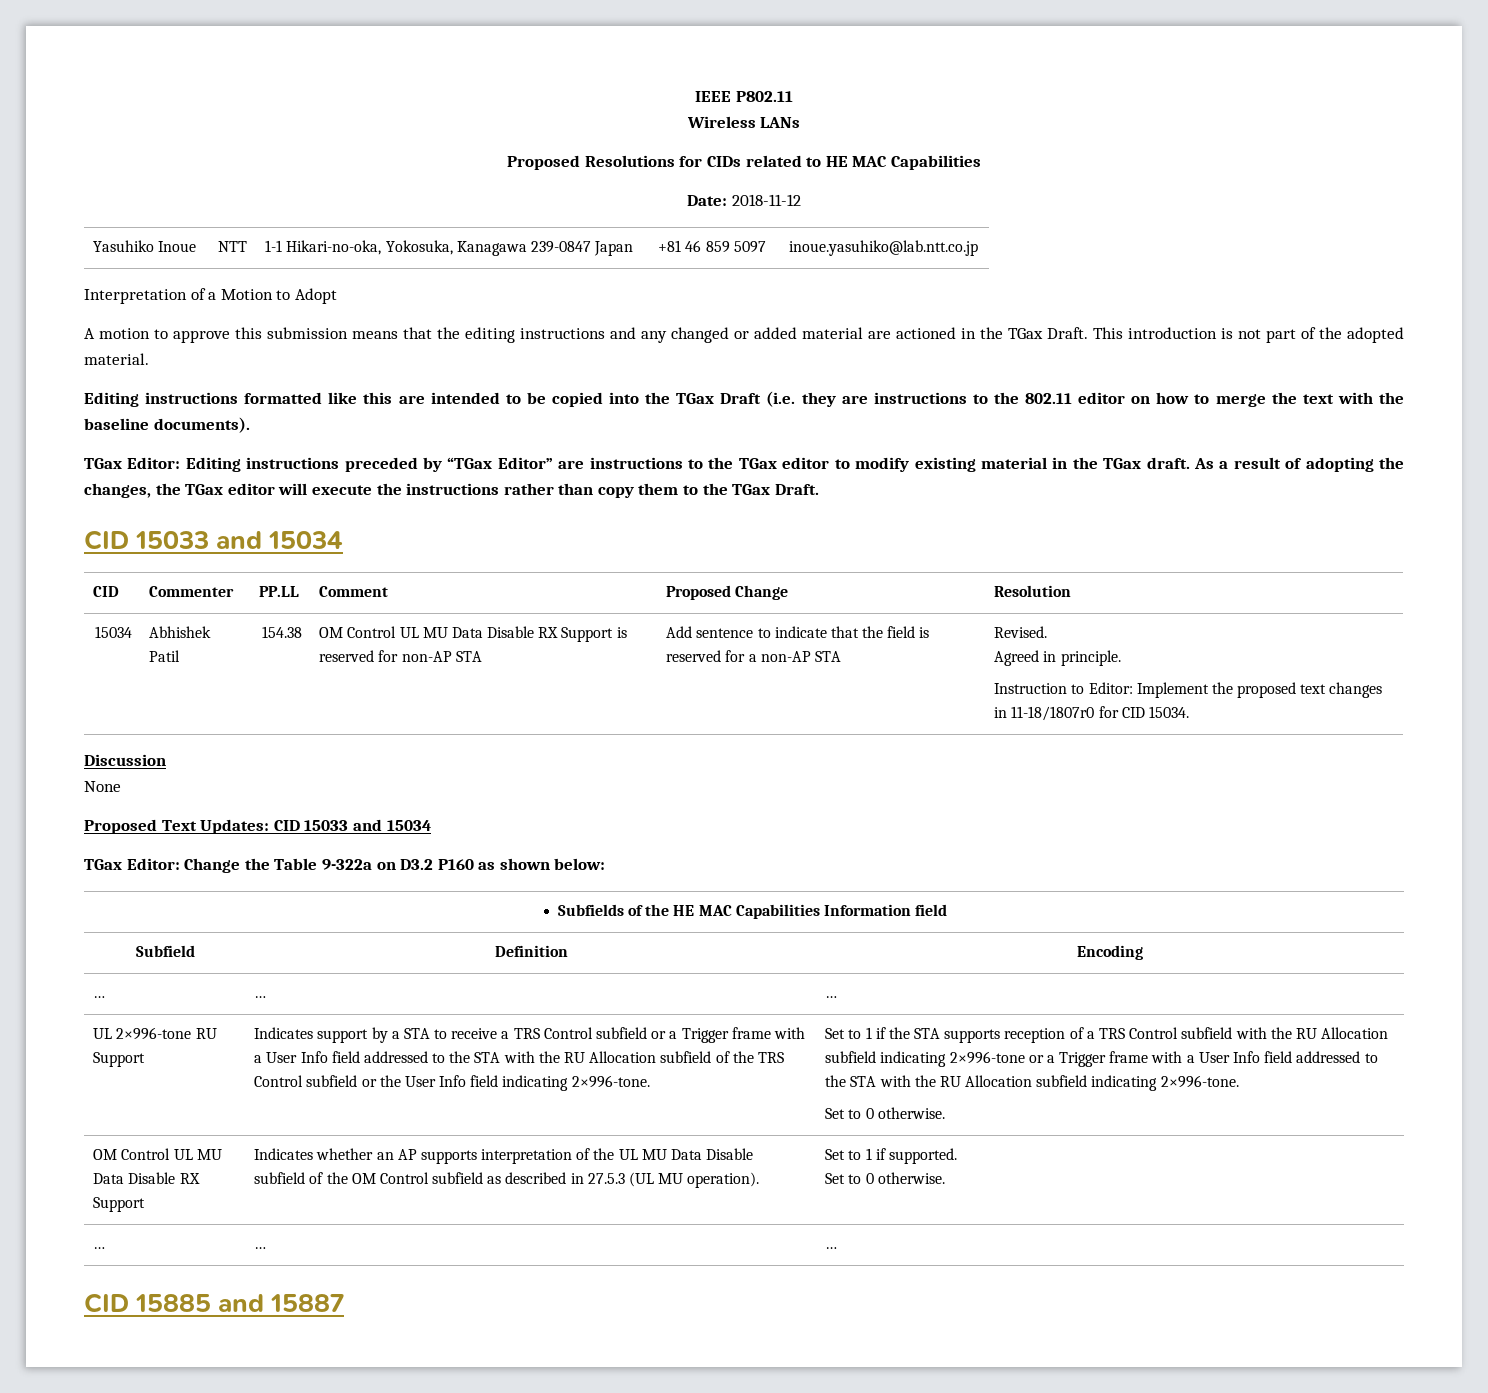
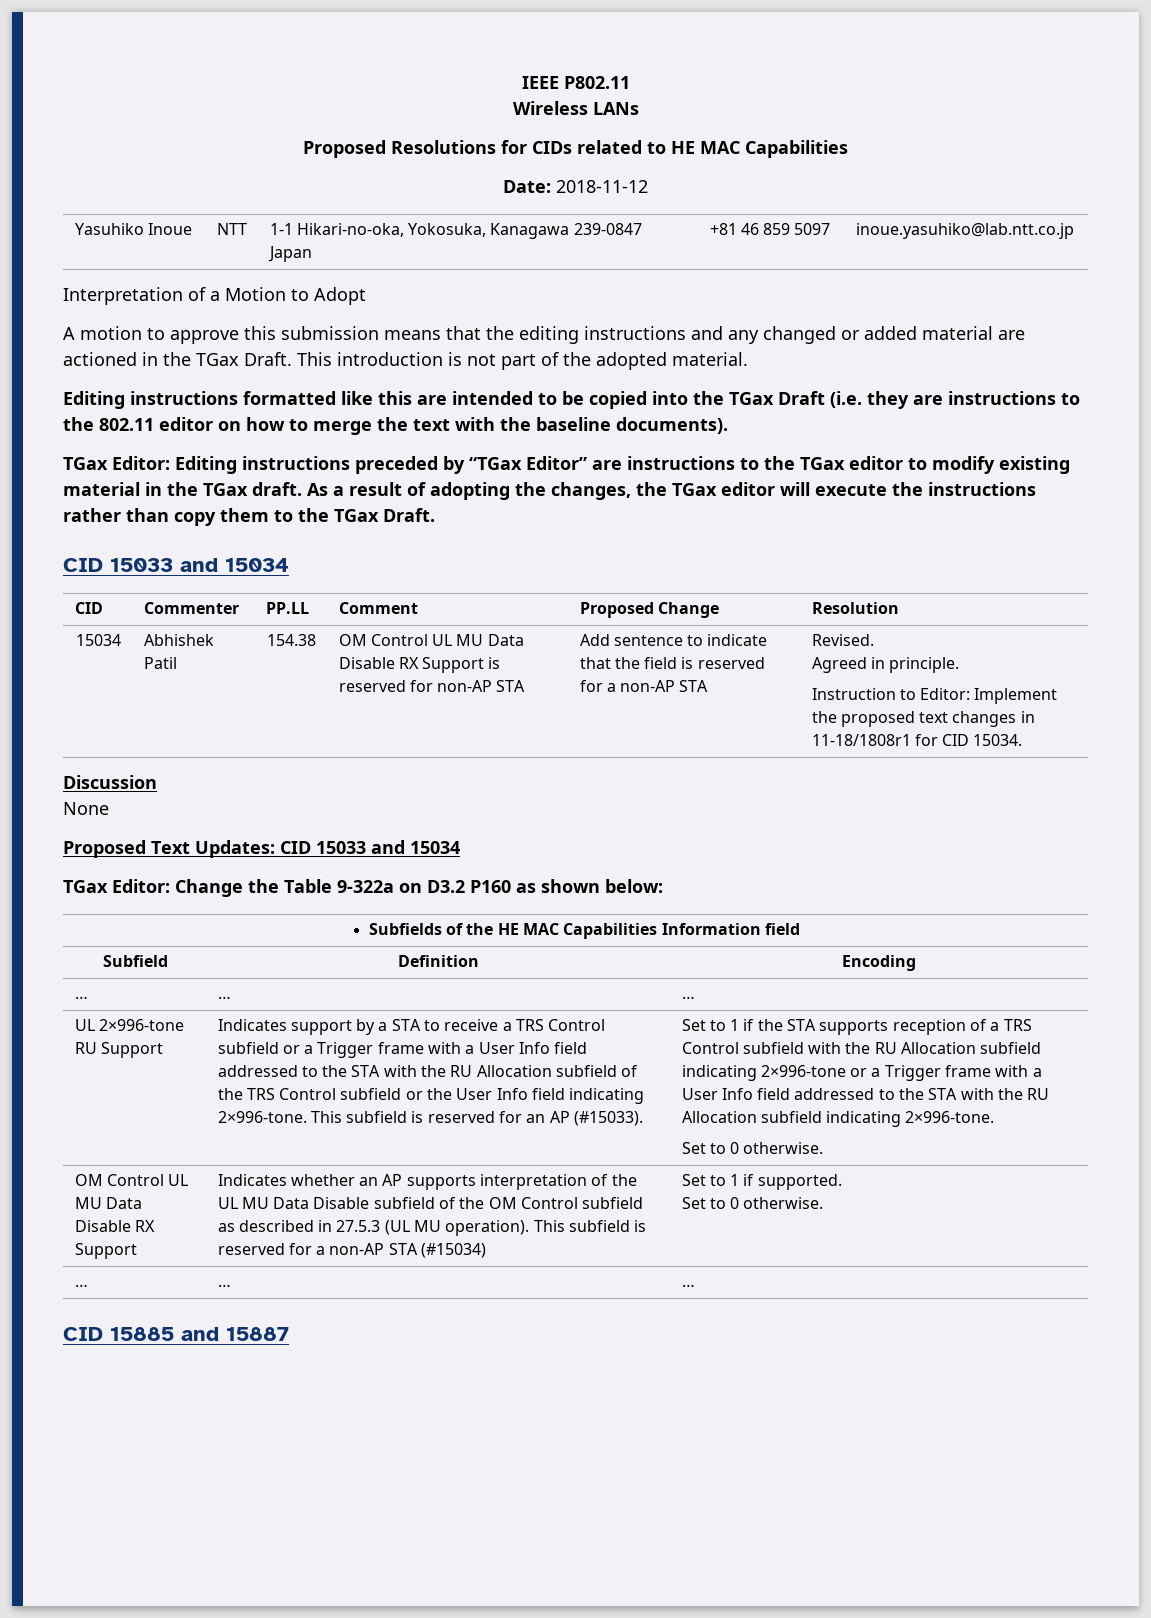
- Instruction to Editor: Implement the proposed text changes in 11-18/1807r0 for CID 15034.
+ Instruction to Editor: Implement the proposed text changes in 11-18/1808r1 for CID 15034.
+ This subfield is reserved for an AP (#15033).
+ This subfield is reserved for a non-AP STA (#15034)

